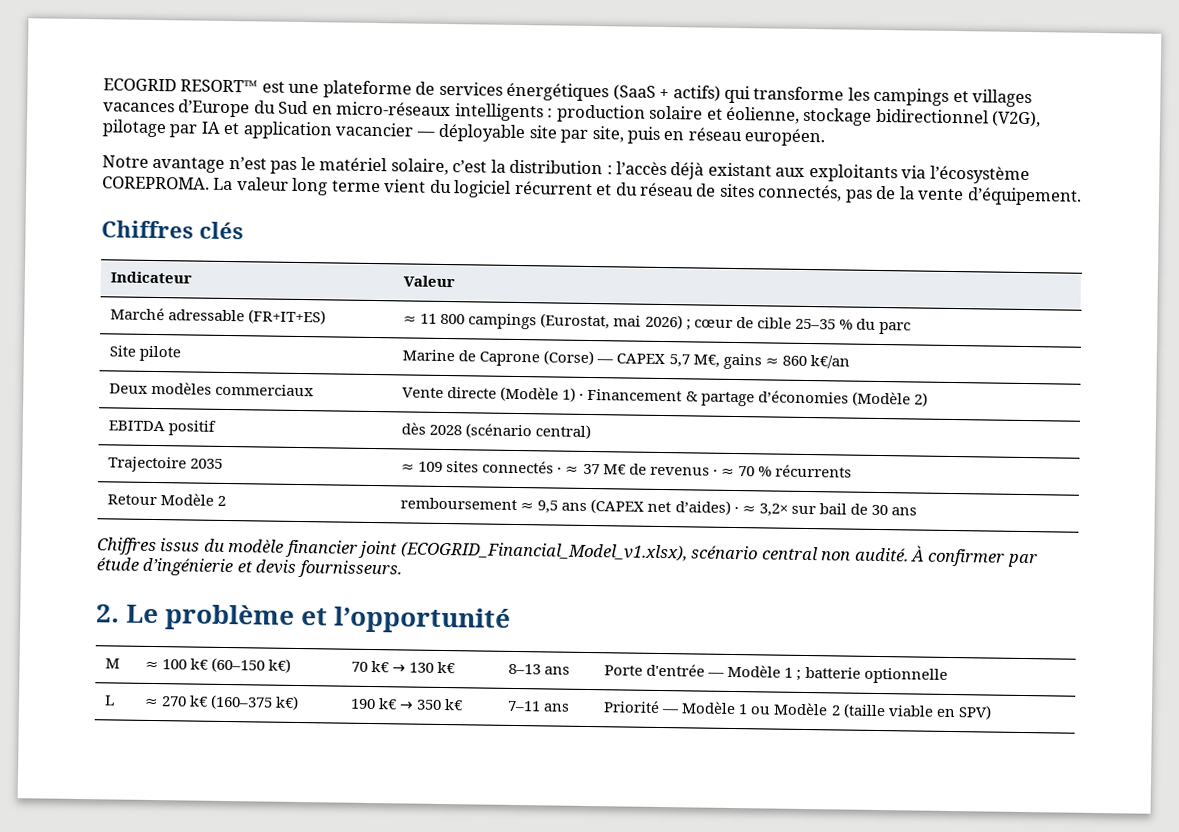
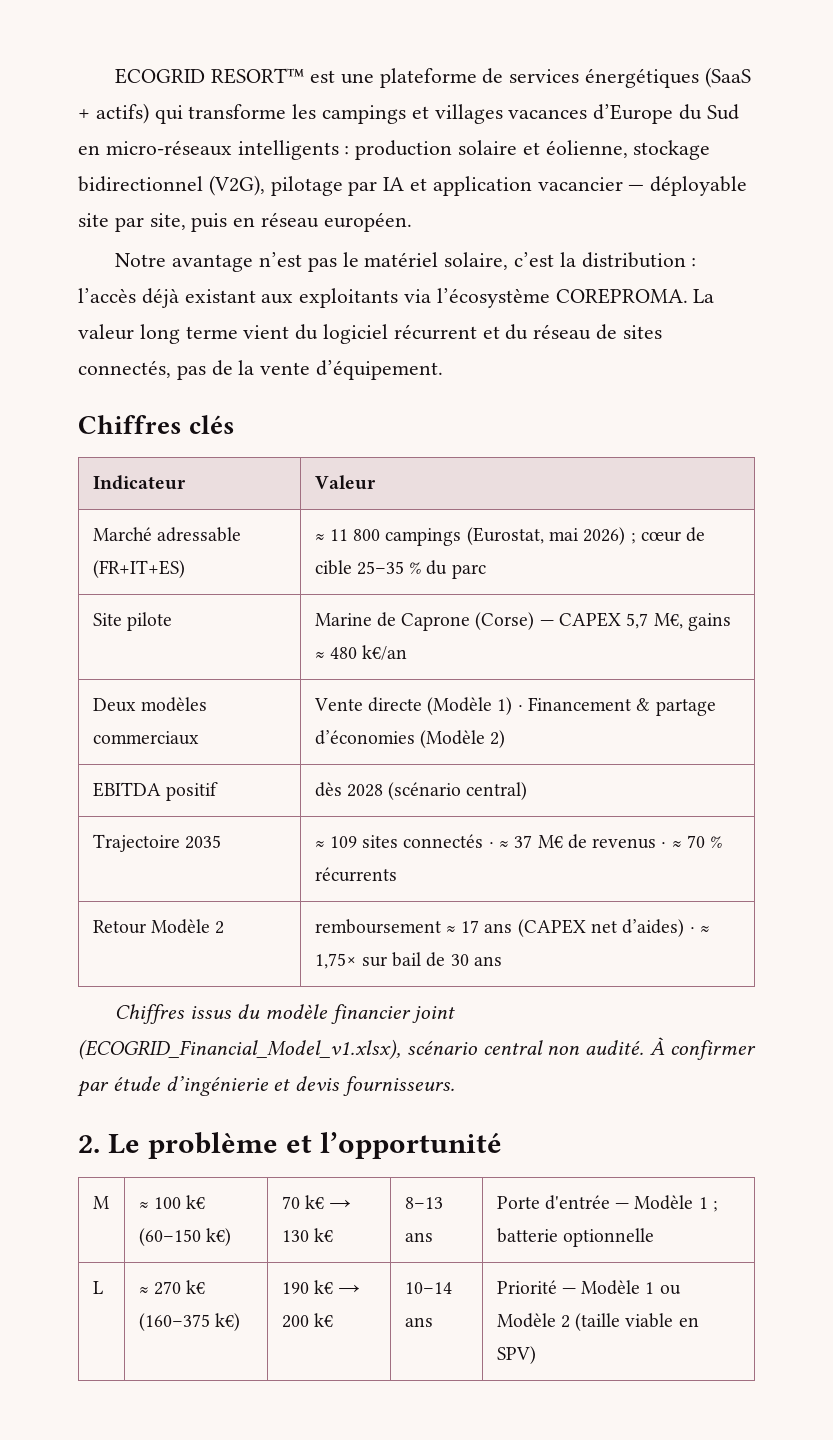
- Site pilote | Marine de Caprone (Corse) — CAPEX 5,7 M€, gains ≈ 860 k€/an
+ Site pilote | Marine de Caprone (Corse) — CAPEX 5,7 M€, gains ≈ 480 k€/an
- Retour Modèle 2 | remboursement ≈ 9,5 ans (CAPEX net d’aides) · ≈ 3,2× sur bail de 30 ans
+ Retour Modèle 2 | remboursement ≈ 17 ans (CAPEX net d’aides) · ≈ 1,75× sur bail de 30 ans
- L | ≈ 270 k€ (160–375 k€) | 190 k€ → 350 k€ | 7–11 ans | Priorité — Modèle 1 ou Modèle 2 (taille viable en SPV)
+ L | ≈ 270 k€ (160–375 k€) | 190 k€ → 200 k€ | 10–14 ans | Priorité — Modèle 1 ou Modèle 2 (taille viable en SPV)

